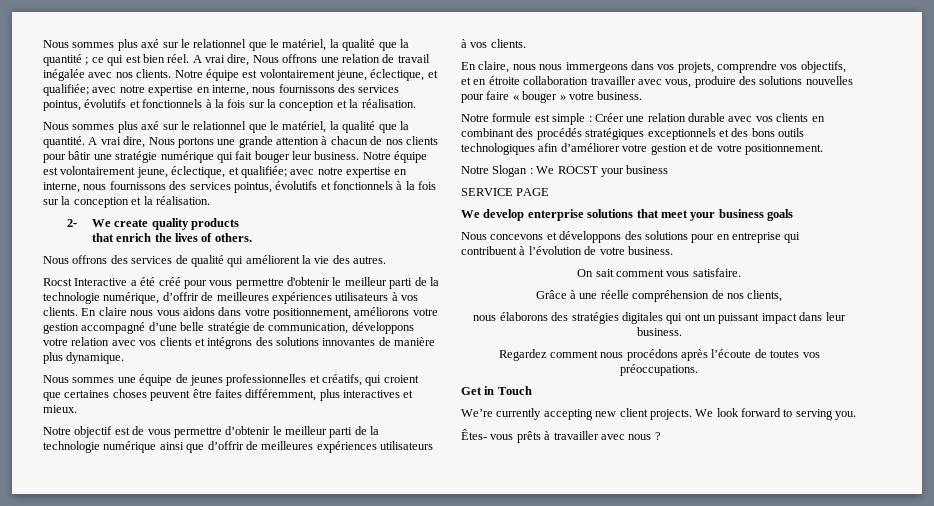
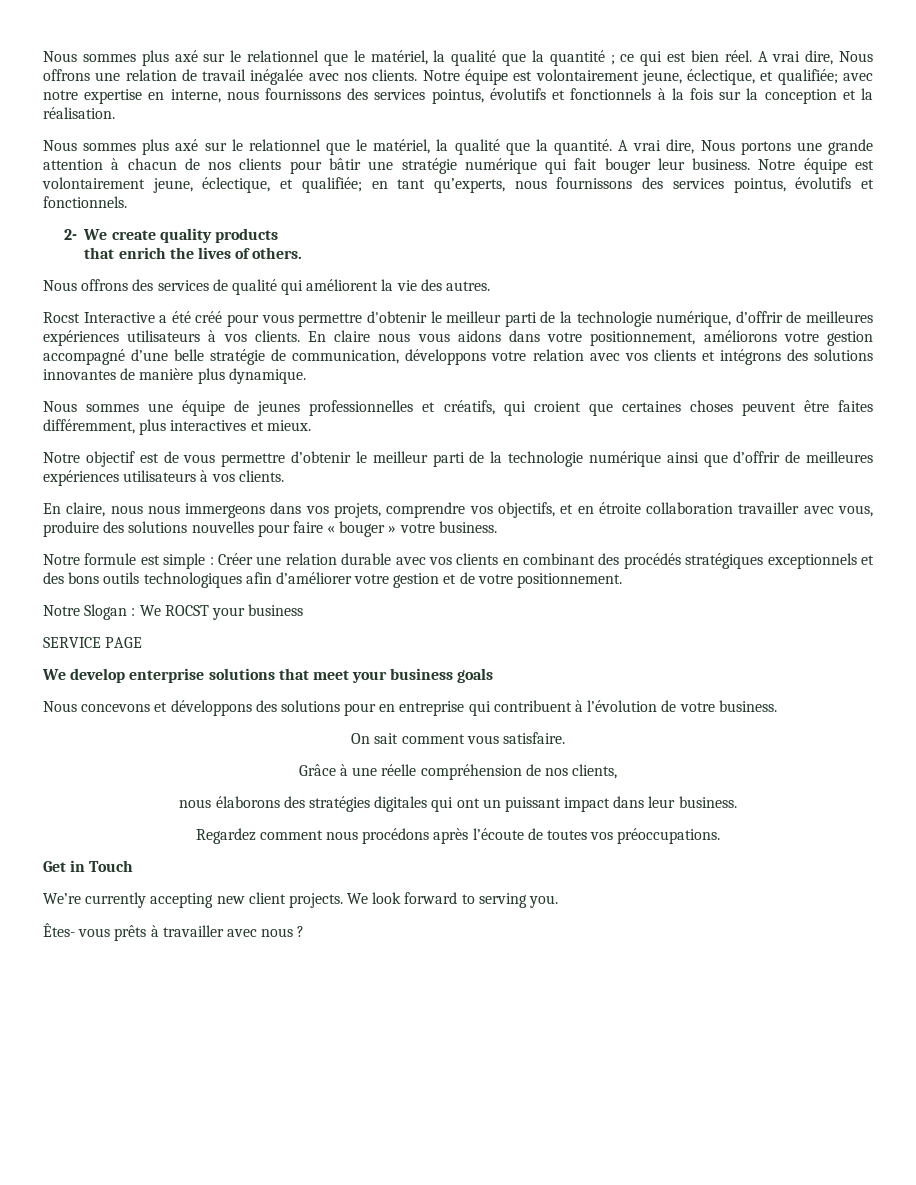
- A vrai dire, Nous portons une grande attention à chacun de nos clients pour bâtir une stratégie numérique qui fait bouger leur business. Notre équipe est volontairement jeune, éclectique, et qualifiée; avec notre expertise en interne, nous fournissons des services pointus, évolutifs et fonctionnels à la fois sur la conception et la réalisation.
+ A vrai dire, Nous portons une grande attention à chacun de nos clients pour bâtir une stratégie numérique qui fait bouger leur business. Notre équipe est volontairement jeune, éclectique, et qualifiée; en tant qu’experts, nous fournissons des services pointus, évolutifs et fonctionnels.

